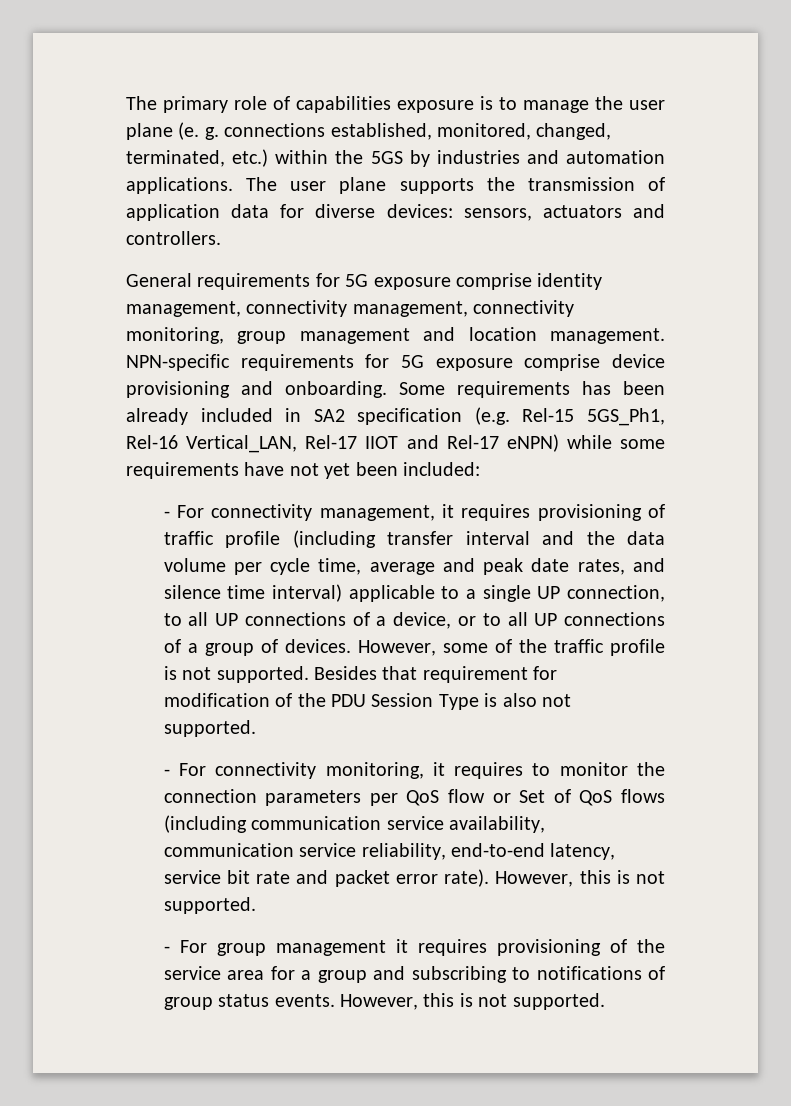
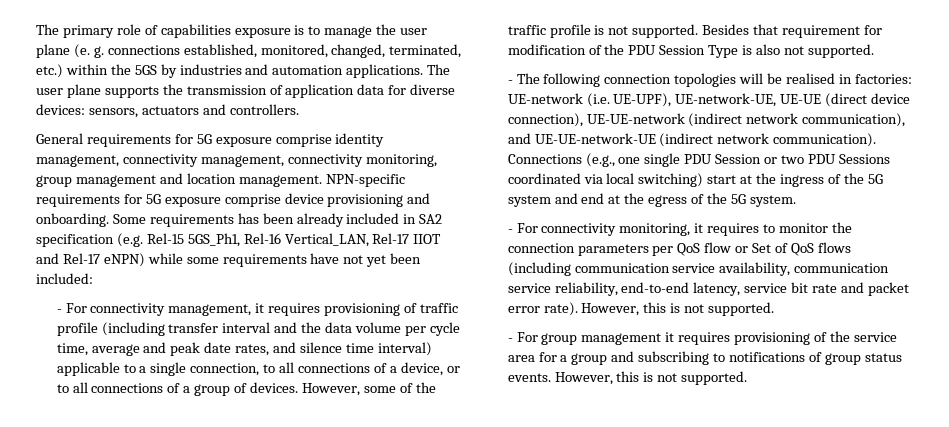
- - For connectivity management, it requires provisioning of traffic profile (including transfer interval and the data volume per cycle time, average and peak date rates, and silence time interval) applicable to a single UP connection, to all UP connections of a device, or to all UP connections of a group of devices.
+ - For connectivity management, it requires provisioning of traffic profile (including transfer interval and the data volume per cycle time, average and peak date rates, and silence time interval) applicable to a single connection, to all connections of a device, or to all connections of a group of devices.
+ - The following connection topologies will be realised in factories: UE-network (i.e. UE-UPF), UE-network-UE, UE-UE (direct device connection), UE-UE-network (indirect network communication), and UE-UE-network-UE (indirect network communication). Connections (e.g., one single PDU Session or two PDU Sessions coordinated via local switching) start at the ingress of the 5G system and end at the egress of the 5G system.

